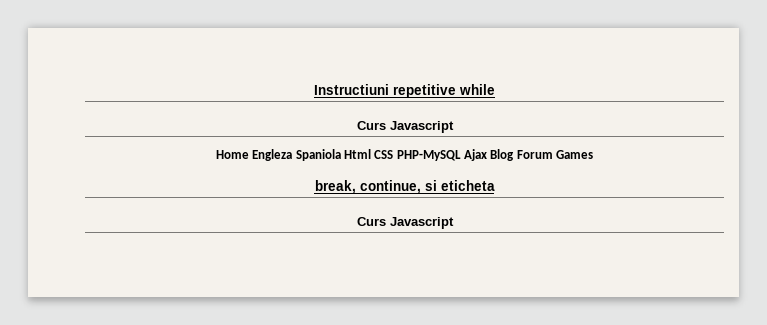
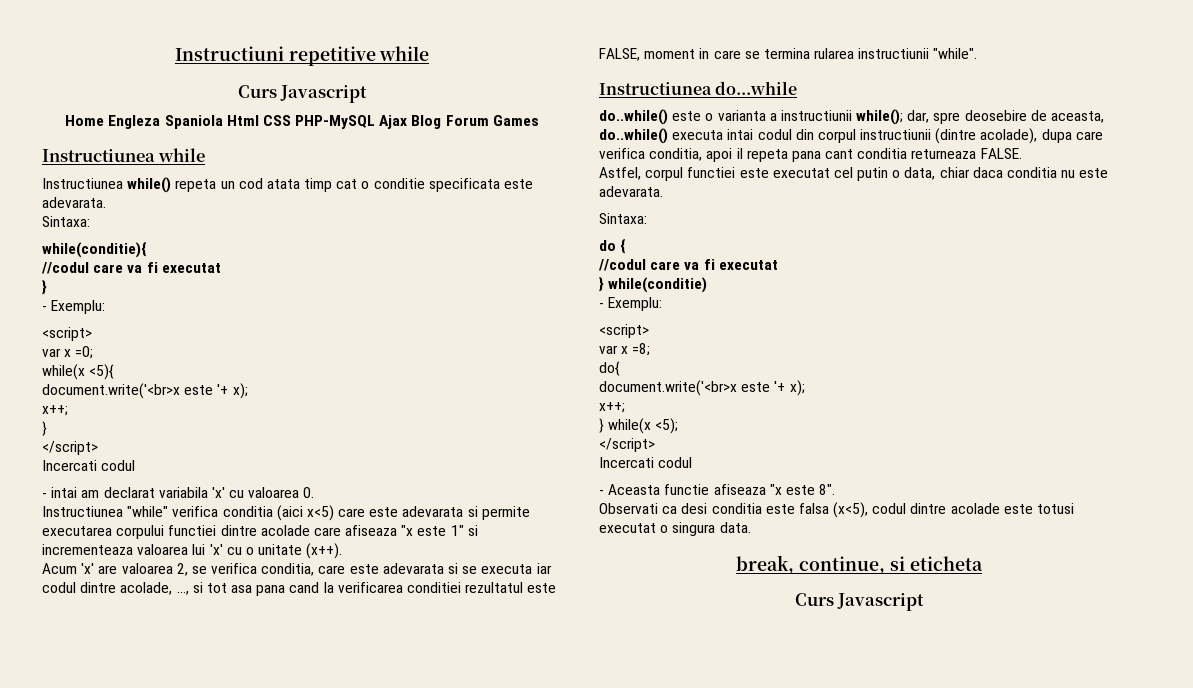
+ Instructiunea while
+ Instructiunea while() repeta un cod atata timp cat o conditie specificata este adevarata.
+ Sintaxa:
+ while(conditie){
+ //codul care va fi executat
+ }
+ - Exemplu:
+ <script>
+ var x =0;
+ while(x <5){
+ document.write('<br>x este '+ x);
+ x++;
+ }
+ </script>
+ Incercati codul
+ - intai am declarat variabila 'x' cu valoarea 0.
+ Instructiunea "while" verifica conditia (aici x<5) care este adevarata si permite executarea corpului functiei dintre acolade care afiseaza "x este 1" si incrementeaza valoarea lui 'x' cu o unitate (x++).
+ Acum 'x' are valoarea 2, se verifica conditia, care este adevarata si se executa iar codul dintre acolade, ..., si tot asa pana cand la verificarea conditiei rezultatul este FALSE, moment in care se termina rularea instructiunii "while".
+ Instructiunea do...while
+ do..while() este o varianta a instructiunii while(); dar, spre deosebire de aceasta, do..while() executa intai codul din corpul instructiunii (dintre acolade), dupa care verifica conditia, apoi il repeta pana cant conditia returneaza FALSE.
+ Astfel, corpul functiei este executat cel putin o data, chiar daca conditia nu este adevarata.
+ Sintaxa:
+ do {
+ //codul care va fi executat
+ } while(conditie)
+ - Exemplu:
+ <script>
+ var x =8;
+ do{
+ document.write('<br>x este '+ x);
+ x++;
+ } while(x <5);
+ </script>
+ Incercati codul
+ - Aceasta functie afiseaza "x este 8".
+ Observati ca desi conditia este falsa (x<5), codul dintre acolade este totusi executat o singura data.

